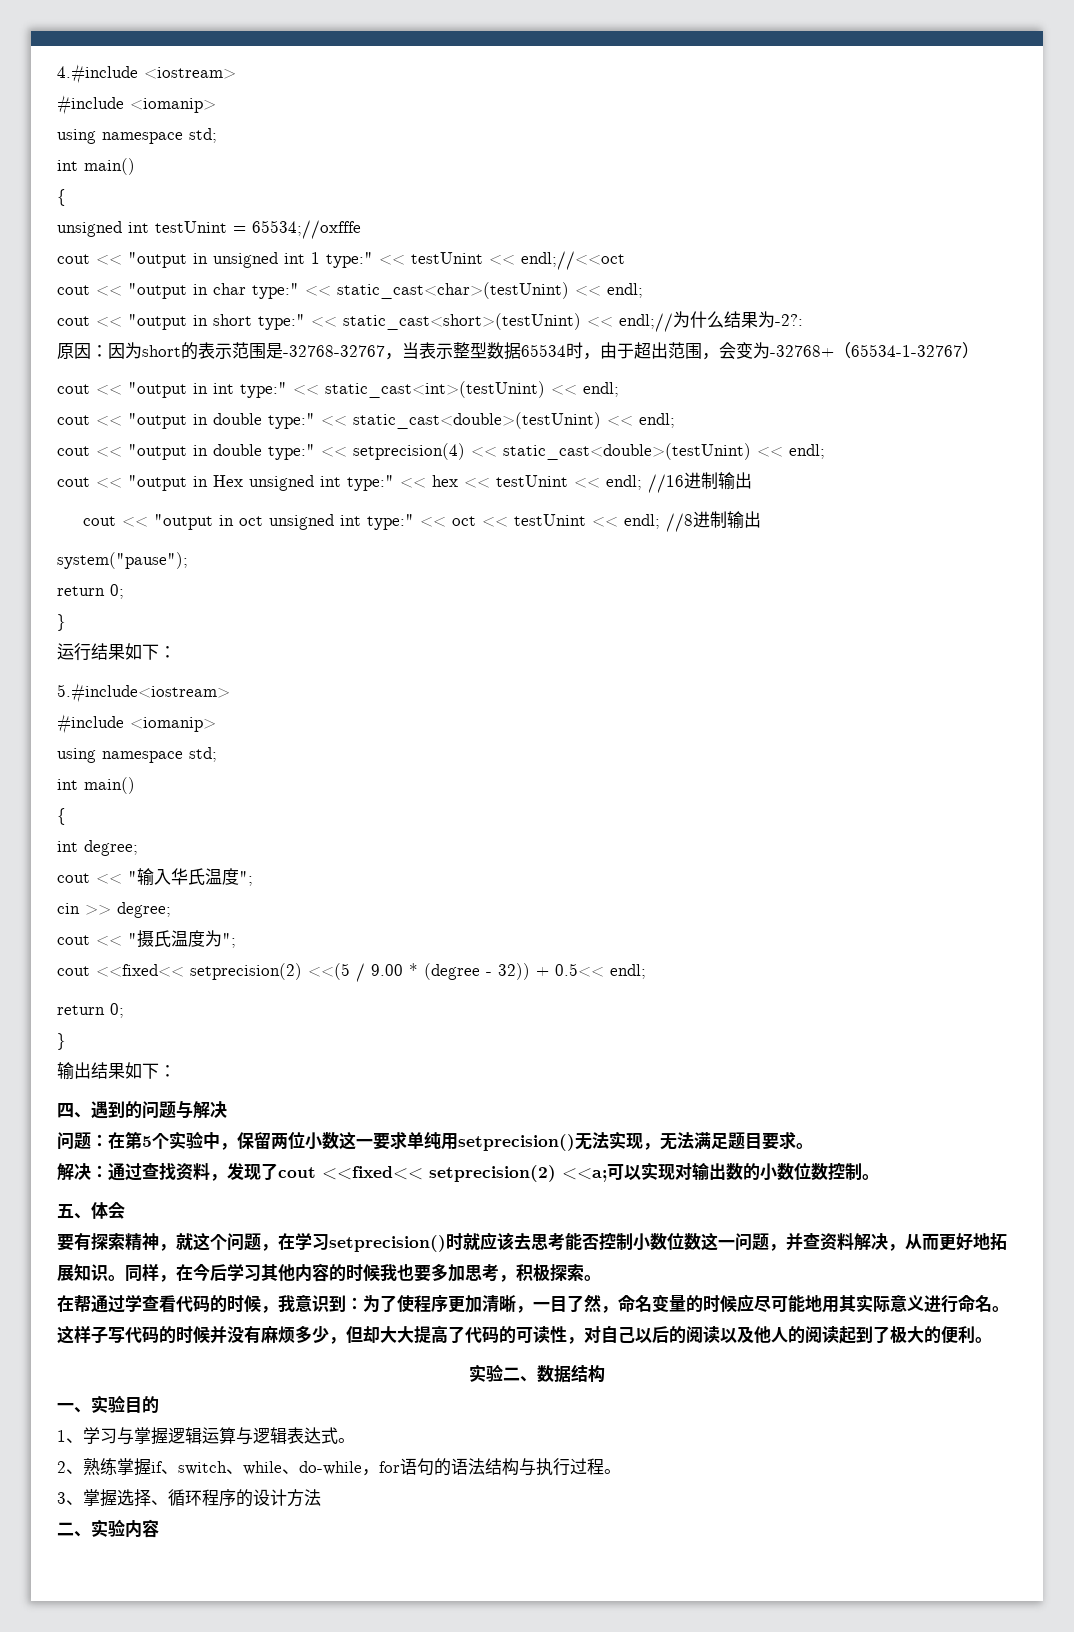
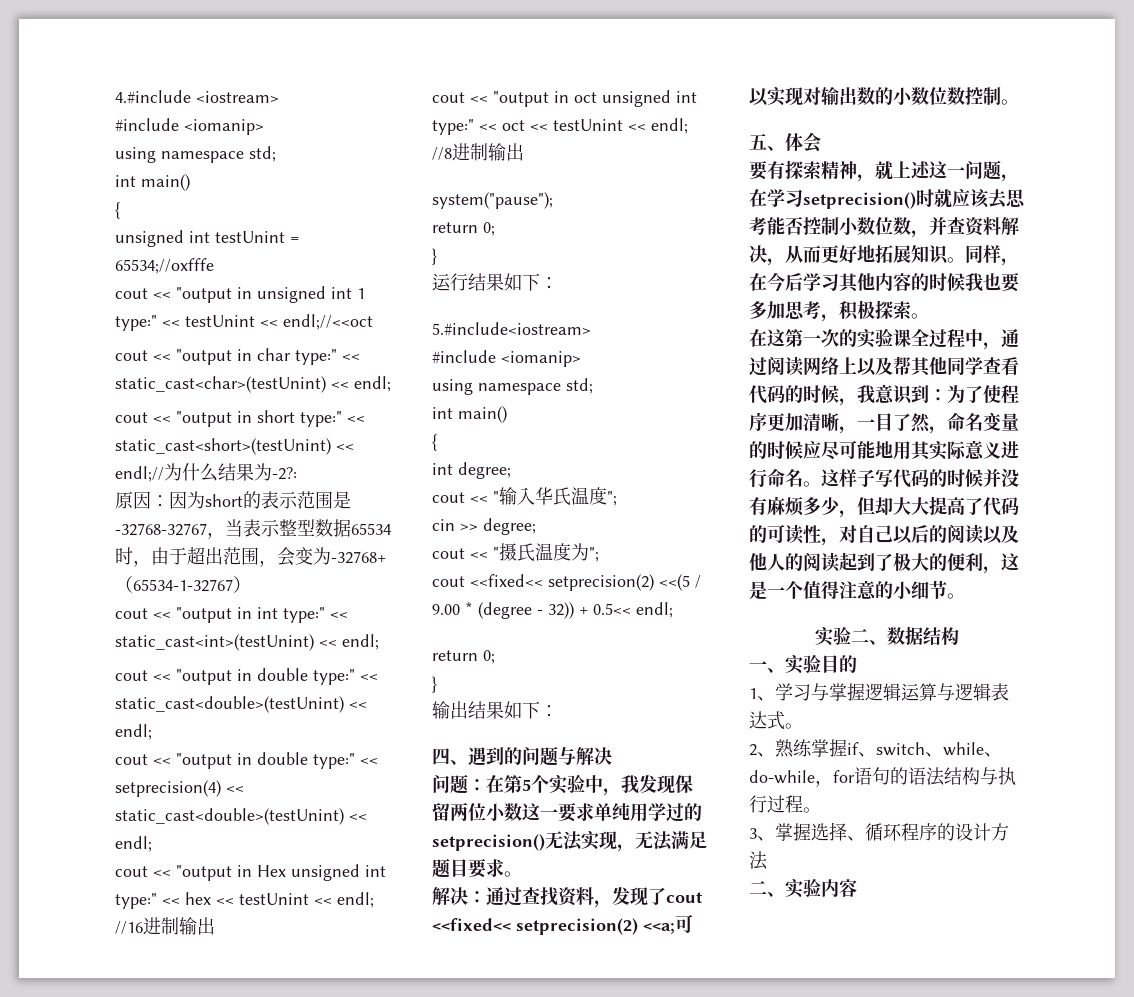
- 问题：在第5个实验中，保留两位小数这一要求单纯用setprecision()无法实现，无法满足题目要求。
+ 问题：在第5个实验中，我发现保留两位小数这一要求单纯用学过的setprecision()无法实现，无法满足题目要求。
- 要有探索精神，就这个问题，在学习setprecision()时就应该去思考能否控制小数位数这一问题，并查资料解决，从而更好地拓展知识。
+ 要有探索精神，就上述这一问题，在学习setprecision()时就应该去思考能否控制小数位数，并查资料解决，从而更好地拓展知识。
- 在帮通过学查看代码的时候，我意识到：为了使程序更加清晰，一目了然，命名变量的时候应尽可能地用其实际意义进行命名。
+ 在这第一次的实验课全过程中，通过阅读网络上以及帮其他同学查看代码的时候，我意识到：为了使程序更加清晰，一目了然，命名变量的时候应尽可能地用其实际意义进行命名。
- 这样子写代码的时候并没有麻烦多少，但却大大提高了代码的可读性，对自己以后的阅读以及他人的阅读起到了极大的便利。
+ 这样子写代码的时候并没有麻烦多少，但却大大提高了代码的可读性，对自己以后的阅读以及他人的阅读起到了极大的便利，这是一个值得注意的小细节。

